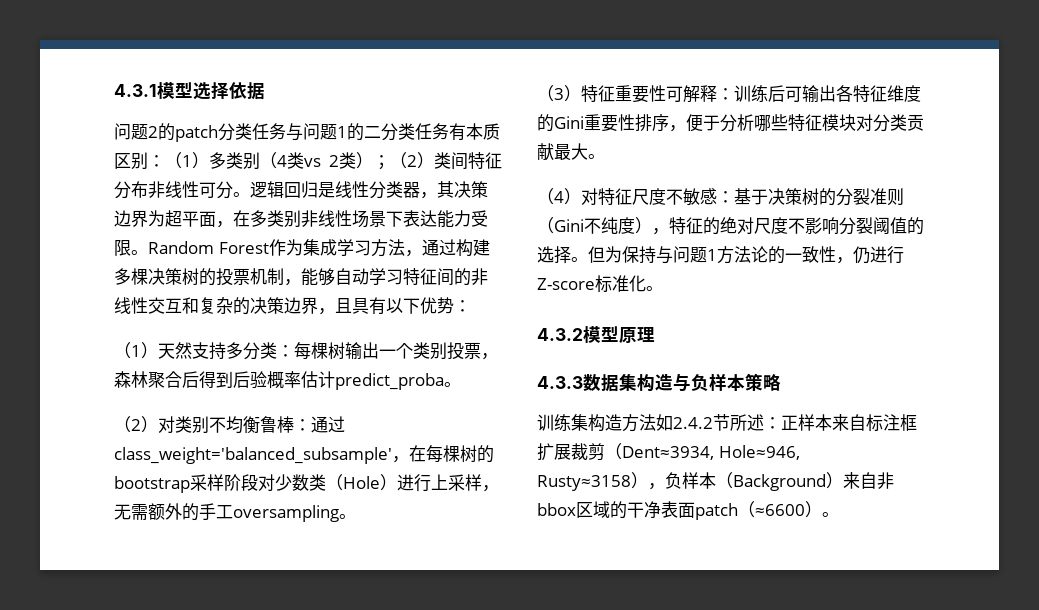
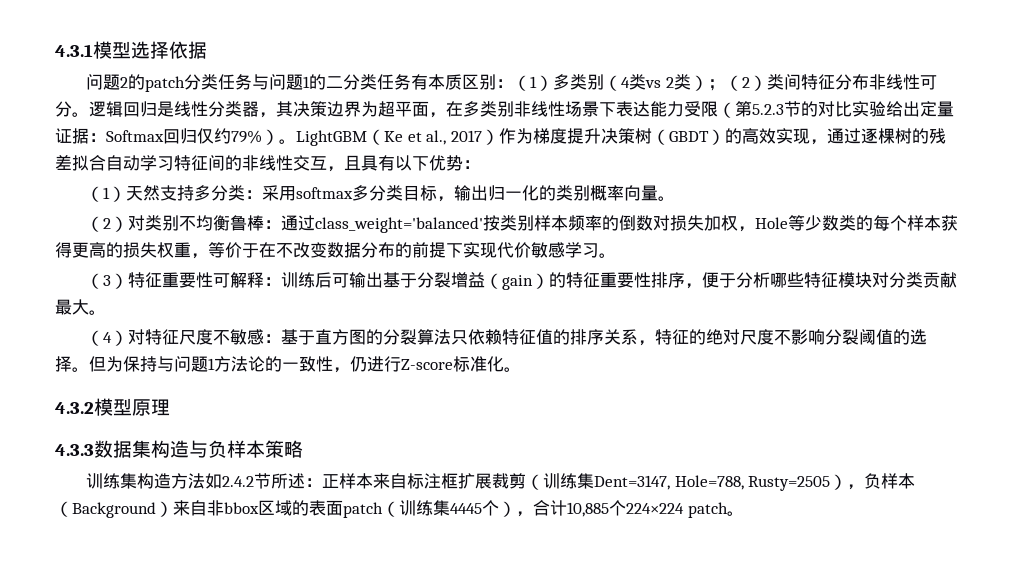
- 逻辑回归是线性分类器，其决策边界为超平面，在多类别非线性场景下表达能力受限。Random Forest作为集成学习方法，通过构建多棵决策树的投票机制，能够自动学习特征间的非线性交互和复杂的决策边界，且具有以下优势：
+ 逻辑回归是线性分类器，其决策边界为超平面，在多类别非线性场景下表达能力受限（第5.2.3节的对比实验给出定量证据：Softmax回归仅约79%）。LightGBM（Ke et al., 2017）作为梯度提升决策树（GBDT）的高效实现，通过逐棵树的残差拟合自动学习特征间的非线性交互，且具有以下优势：
- （1）天然支持多分类：每棵树输出一个类别投票，森林聚合后得到后验概率估计predict_proba。
+ （1）天然支持多分类：采用softmax多分类目标，输出归一化的类别概率向量。
- （2）对类别不均衡鲁棒：通过class_weight='balanced_subsample'，在每棵树的bootstrap采样阶段对少数类（Hole）进行上采样，无需额外的手工oversampling。
+ （2）对类别不均衡鲁棒：通过class_weight='balanced'按类别样本频率的倒数对损失加权，Hole等少数类的每个样本获得更高的损失权重，等价于在不改变数据分布的前提下实现代价敏感学习。
- （3）特征重要性可解释：训练后可输出各特征维度的Gini重要性排序，便于分析哪些特征模块对分类贡献最大。
+ （3）特征重要性可解释：训练后可输出基于分裂增益（gain）的特征重要性排序，便于分析哪些特征模块对分类贡献最大。
- （4）对特征尺度不敏感：基于决策树的分裂准则（Gini不纯度），特征的绝对尺度不影响分裂阈值的选择。
+ （4）对特征尺度不敏感：基于直方图的分裂算法只依赖特征值的排序关系，特征的绝对尺度不影响分裂阈值的选择。
- 训练集构造方法如2.4.2节所述：正样本来自标注框扩展裁剪（Dent≈3934, Hole≈946, Rusty≈3158），负样本（Background）来自非bbox区域的干净表面patch（≈6600）。
+ 训练集构造方法如2.4.2节所述：正样本来自标注框扩展裁剪（训练集Dent=3147, Hole=788, Rusty=2505），负样本（Background）来自非bbox区域的表面patch（训练集4445个），合计10,885个224×224 patch。

